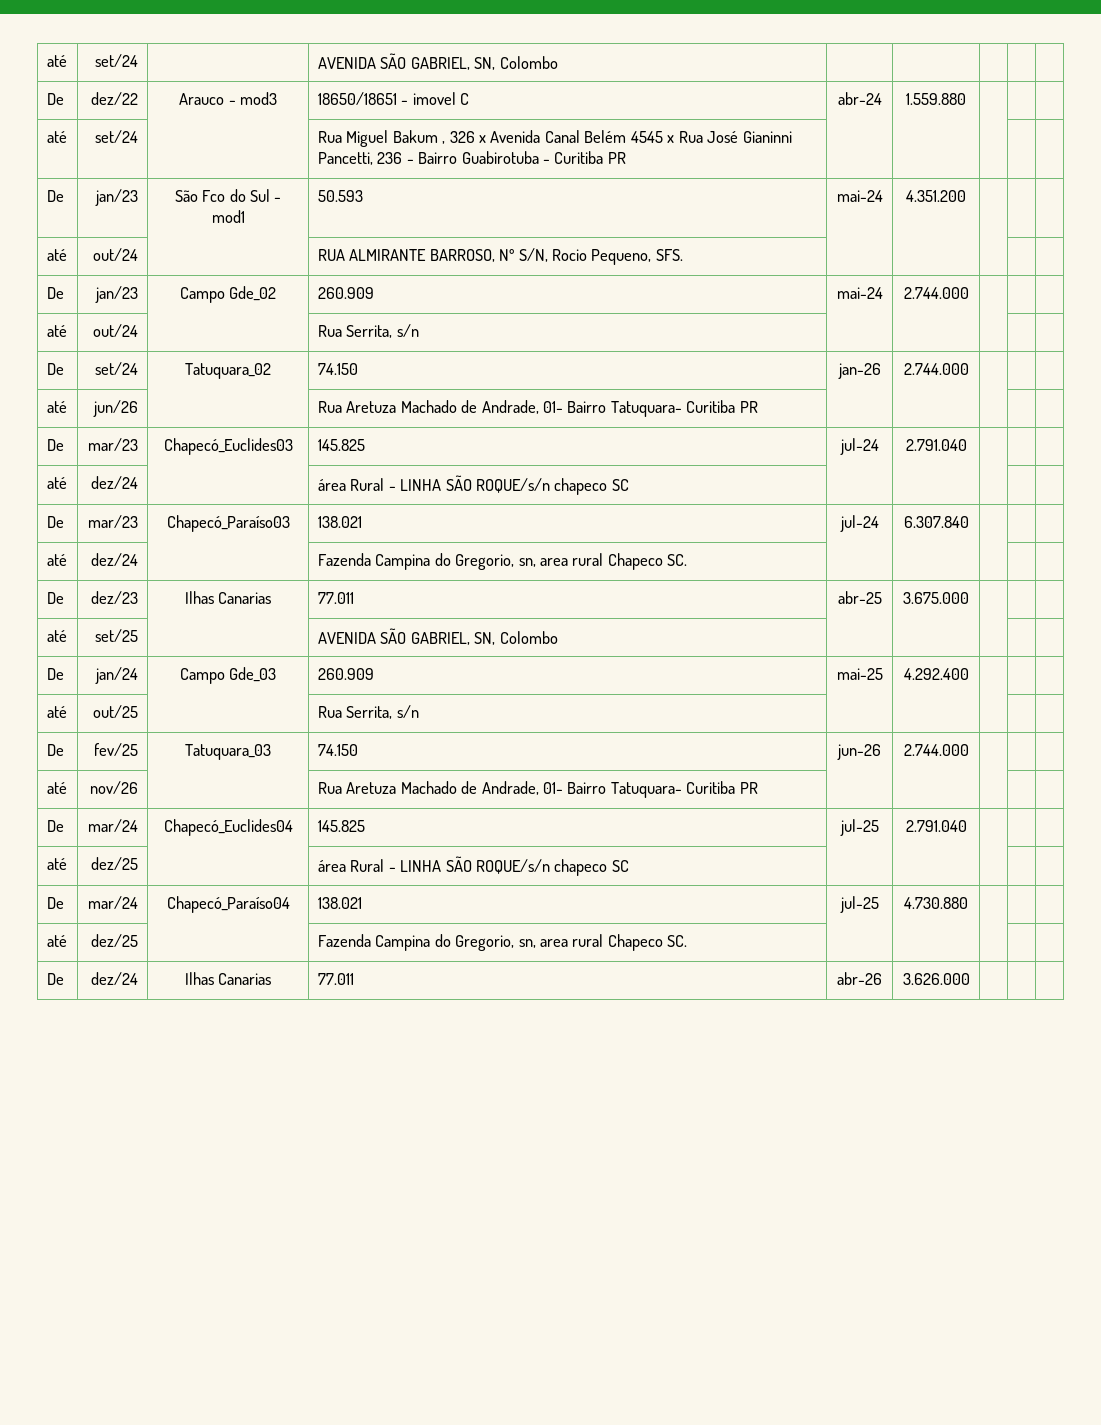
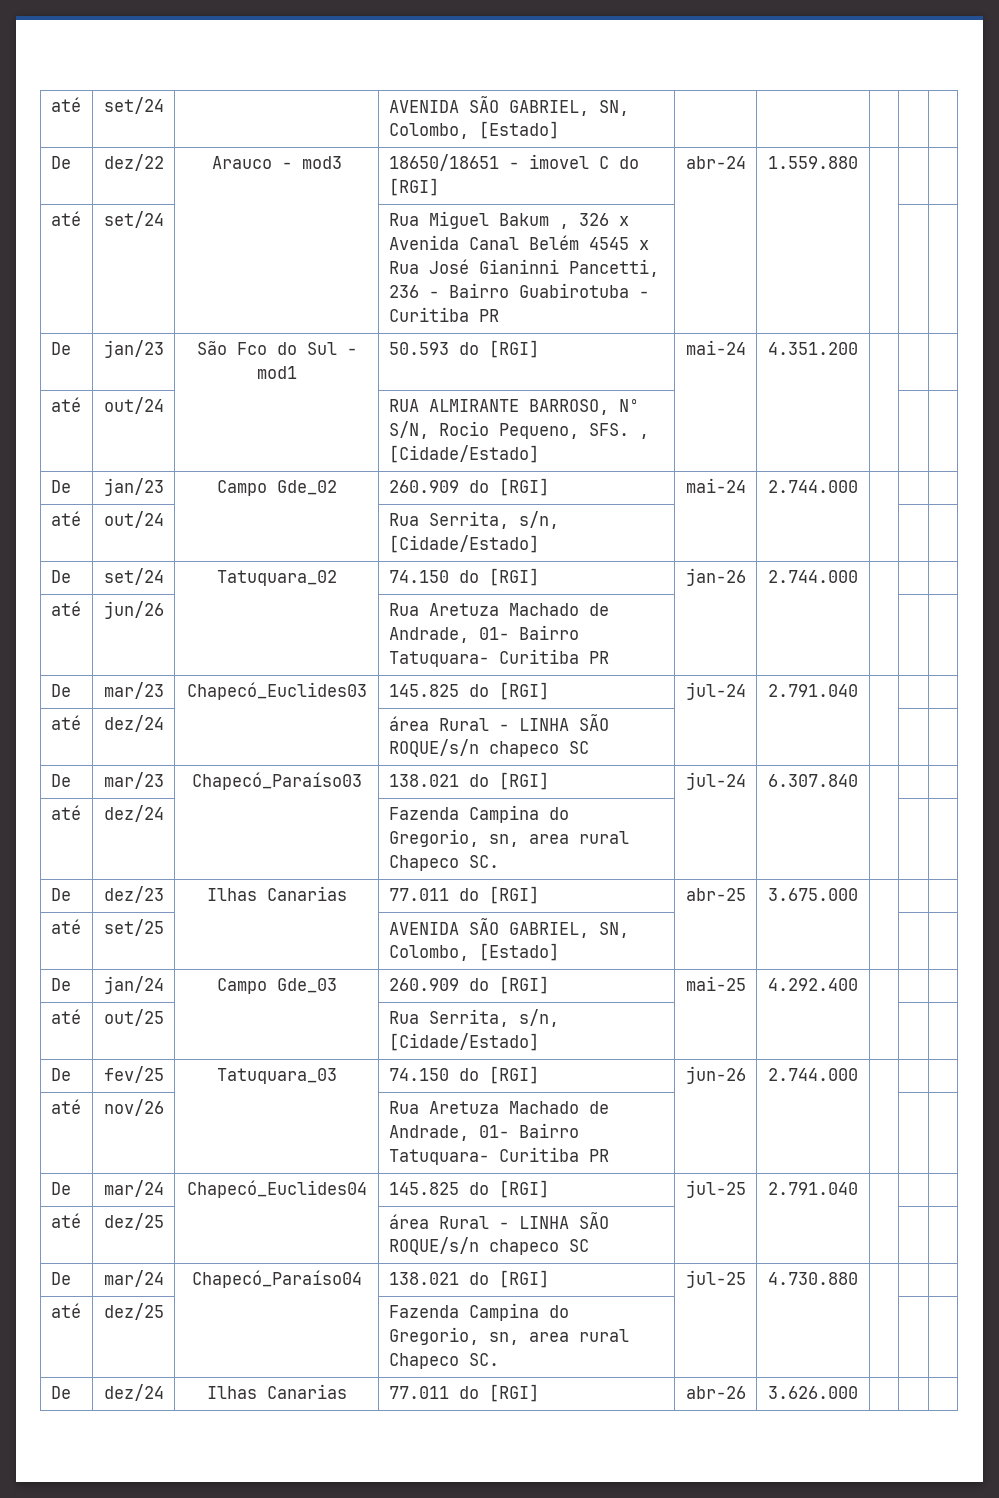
- até | set/24 | | AVENIDA SÃO GABRIEL, SN, Colombo | | | | |
+ até | set/24 | | AVENIDA SÃO GABRIEL, SN, Colombo, [Estado] | | | | |
- De | dez/22 | Arauco - mod3 | 18650/18651 - imovel C | abr-24 | 1.559.880 | | |
+ De | dez/22 | Arauco - mod3 | 18650/18651 - imovel C do [RGI] | abr-24 | 1.559.880 | | |
- De | jan/23 | São Fco do Sul - mod1 | 50.593 | mai-24 | 4.351.200 | | |
+ De | jan/23 | São Fco do Sul - mod1 | 50.593 do [RGI] | mai-24 | 4.351.200 | | |
- até | out/24 | | RUA ALMIRANTE BARROSO, Nº S/N, Rocio Pequeno, SFS. | | | | |
+ até | out/24 | | RUA ALMIRANTE BARROSO, Nº S/N, Rocio Pequeno, SFS. , [Cidade/Estado] | | | | |
- De | jan/23 | Campo Gde_02 | 260.909 | mai-24 | 2.744.000 | | |
+ De | jan/23 | Campo Gde_02 | 260.909 do [RGI] | mai-24 | 2.744.000 | | |
- até | out/24 | | Rua Serrita, s/n | | | | |
+ até | out/24 | | Rua Serrita, s/n, [Cidade/Estado] | | | | |
- De | set/24 | Tatuquara_02 | 74.150 | jan-26 | 2.744.000 | | |
+ De | set/24 | Tatuquara_02 | 74.150 do [RGI] | jan-26 | 2.744.000 | | |
- De | mar/23 | Chapecó_Euclides03 | 145.825 | jul-24 | 2.791.040 | | |
+ De | mar/23 | Chapecó_Euclides03 | 145.825 do [RGI] | jul-24 | 2.791.040 | | |
- De | mar/23 | Chapecó_Paraíso03 | 138.021 | jul-24 | 6.307.840 | | |
+ De | mar/23 | Chapecó_Paraíso03 | 138.021 do [RGI] | jul-24 | 6.307.840 | | |
- De | dez/23 | Ilhas Canarias | 77.011 | abr-25 | 3.675.000 | | |
+ De | dez/23 | Ilhas Canarias | 77.011 do [RGI] | abr-25 | 3.675.000 | | |
- até | set/25 | | AVENIDA SÃO GABRIEL, SN, Colombo | | | | |
+ até | set/25 | | AVENIDA SÃO GABRIEL, SN, Colombo, [Estado] | | | | |
- De | jan/24 | Campo Gde_03 | 260.909 | mai-25 | 4.292.400 | | |
+ De | jan/24 | Campo Gde_03 | 260.909 do [RGI] | mai-25 | 4.292.400 | | |
- até | out/25 | | Rua Serrita, s/n | | | | |
+ até | out/25 | | Rua Serrita, s/n, [Cidade/Estado] | | | | |
- De | fev/25 | Tatuquara_03 | 74.150 | jun-26 | 2.744.000 | | |
+ De | fev/25 | Tatuquara_03 | 74.150 do [RGI] | jun-26 | 2.744.000 | | |
- De | mar/24 | Chapecó_Euclides04 | 145.825 | jul-25 | 2.791.040 | | |
+ De | mar/24 | Chapecó_Euclides04 | 145.825 do [RGI] | jul-25 | 2.791.040 | | |
- De | mar/24 | Chapecó_Paraíso04 | 138.021 | jul-25 | 4.730.880 | | |
+ De | mar/24 | Chapecó_Paraíso04 | 138.021 do [RGI] | jul-25 | 4.730.880 | | |
- De | dez/24 | Ilhas Canarias | 77.011 | abr-26 | 3.626.000 | | |
+ De | dez/24 | Ilhas Canarias | 77.011 do [RGI] | abr-26 | 3.626.000 | | |

